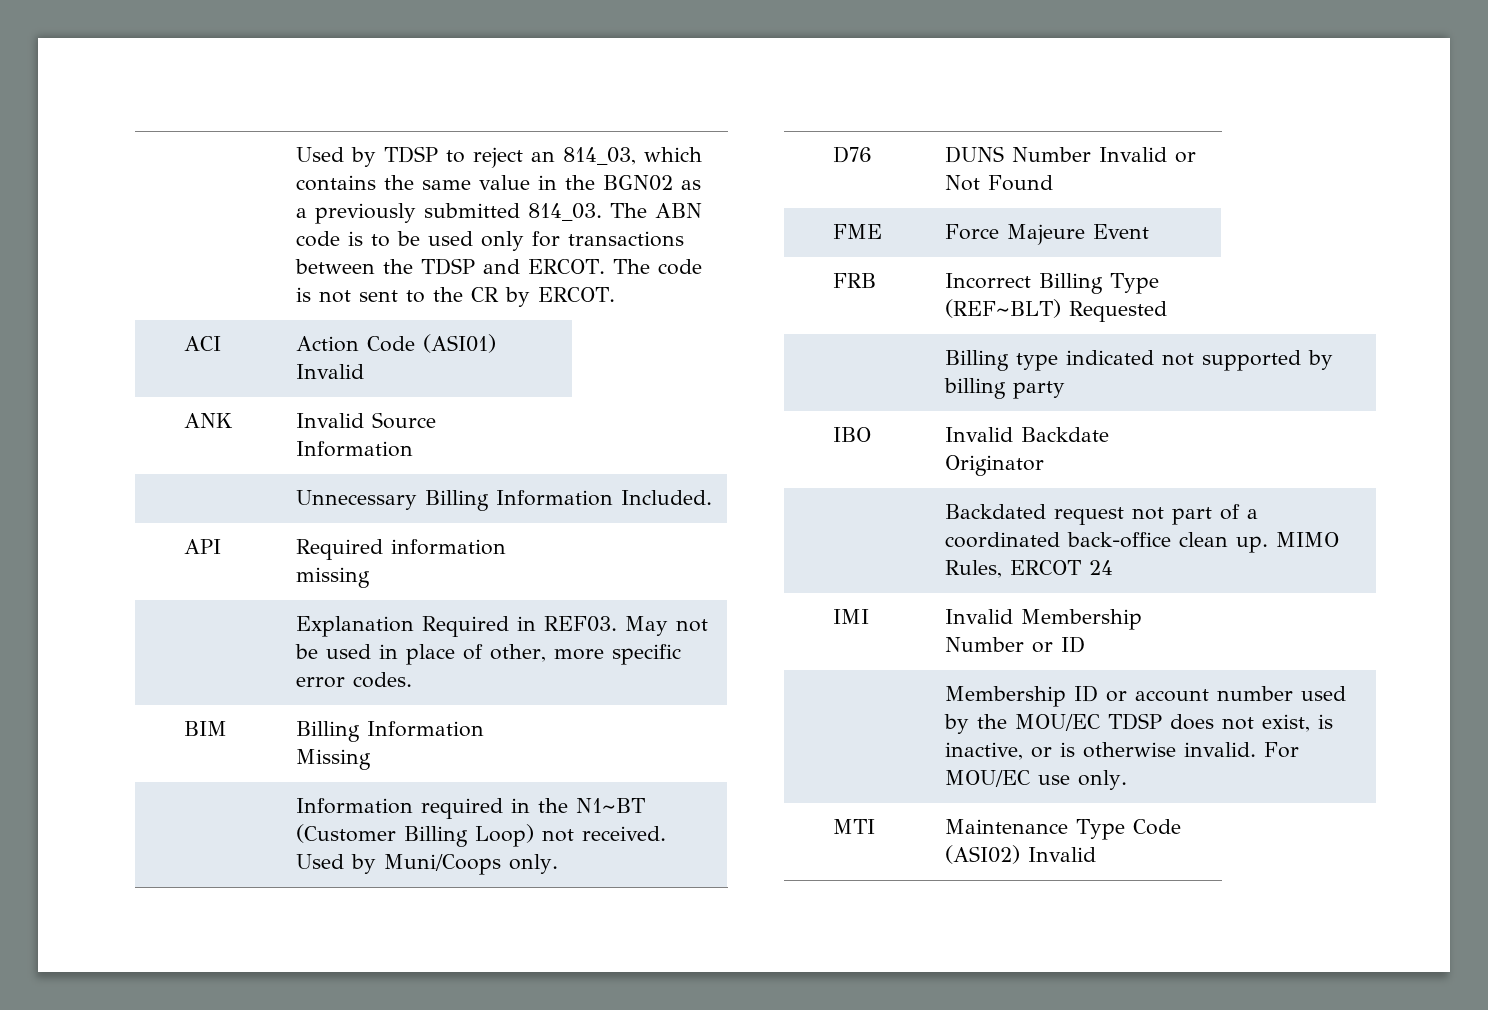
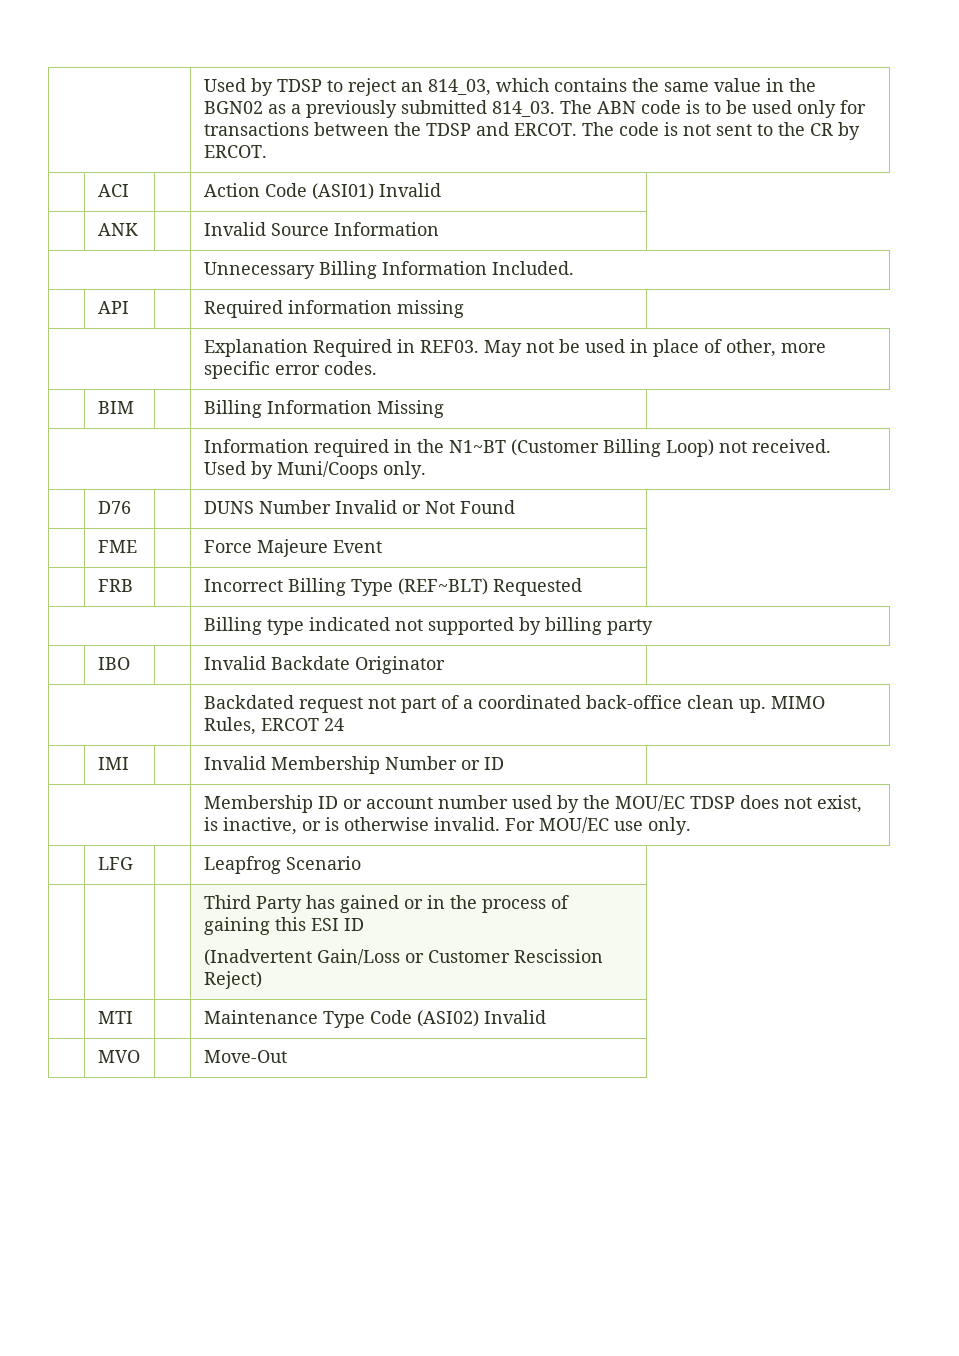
+ | LFG | | Leapfrog Scenario
+ | | | Third Party has gained or in the process of gaining this ESI ID
+ (Inadvertent Gain/Loss or Customer Rescission Reject)
+ | MVO | | Move-Out

